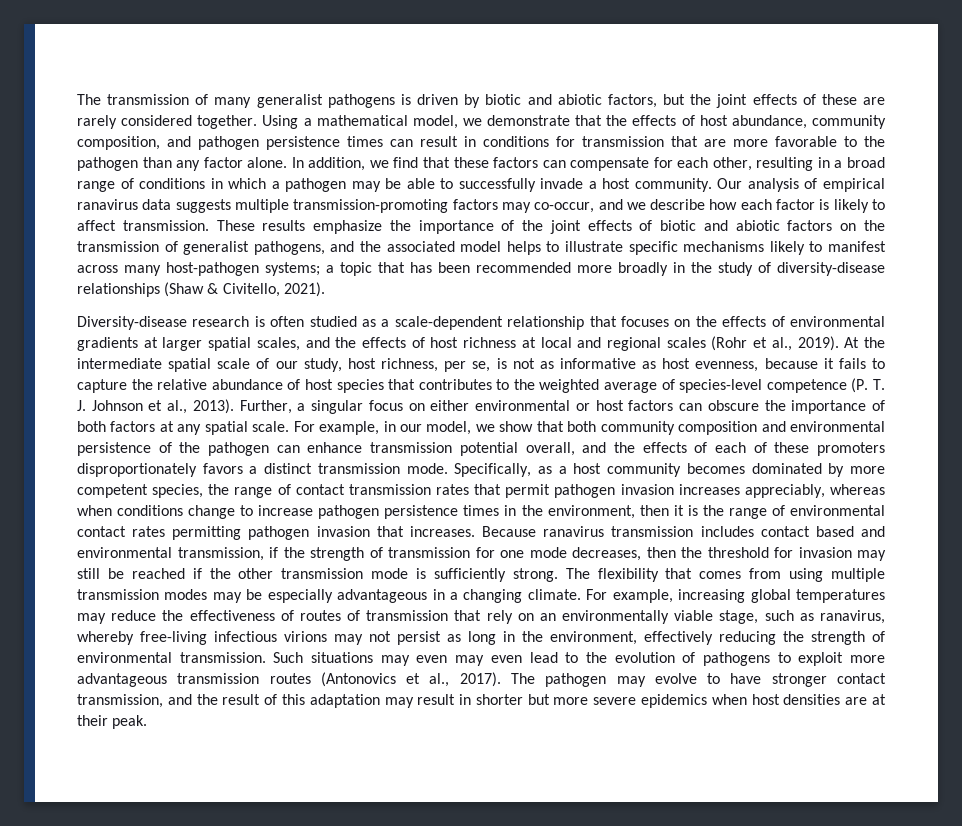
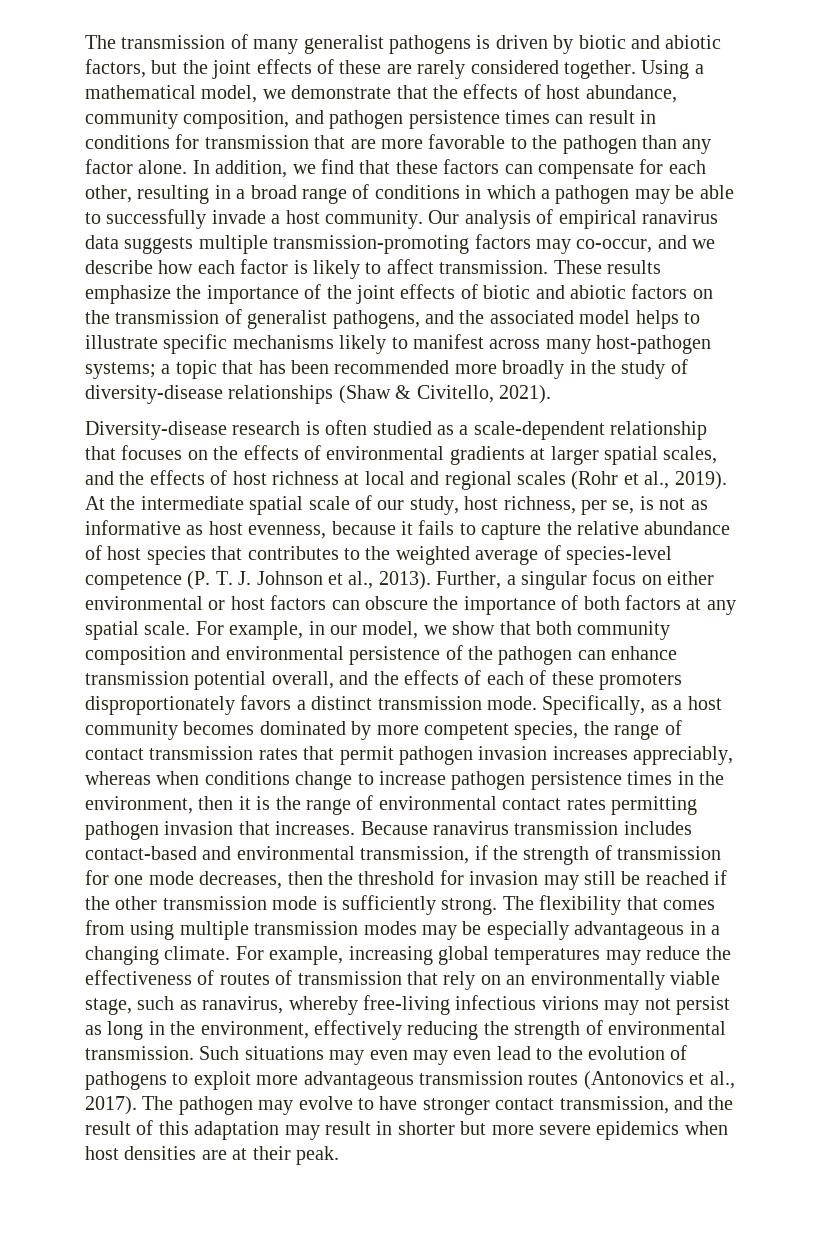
- Because ranavirus transmission includes contact based and environmental transmission, if the strength of transmission for one mode decreases, then the threshold for invasion may still be reached if the other transmission mode is sufficiently strong.
+ Because ranavirus transmission includes contact-based and environmental transmission, if the strength of transmission for one mode decreases, then the threshold for invasion may still be reached if the other transmission mode is sufficiently strong.

